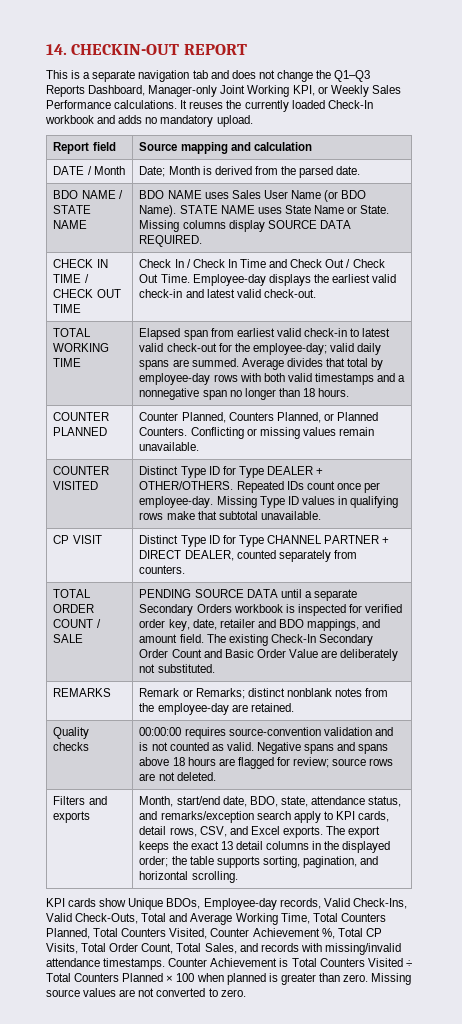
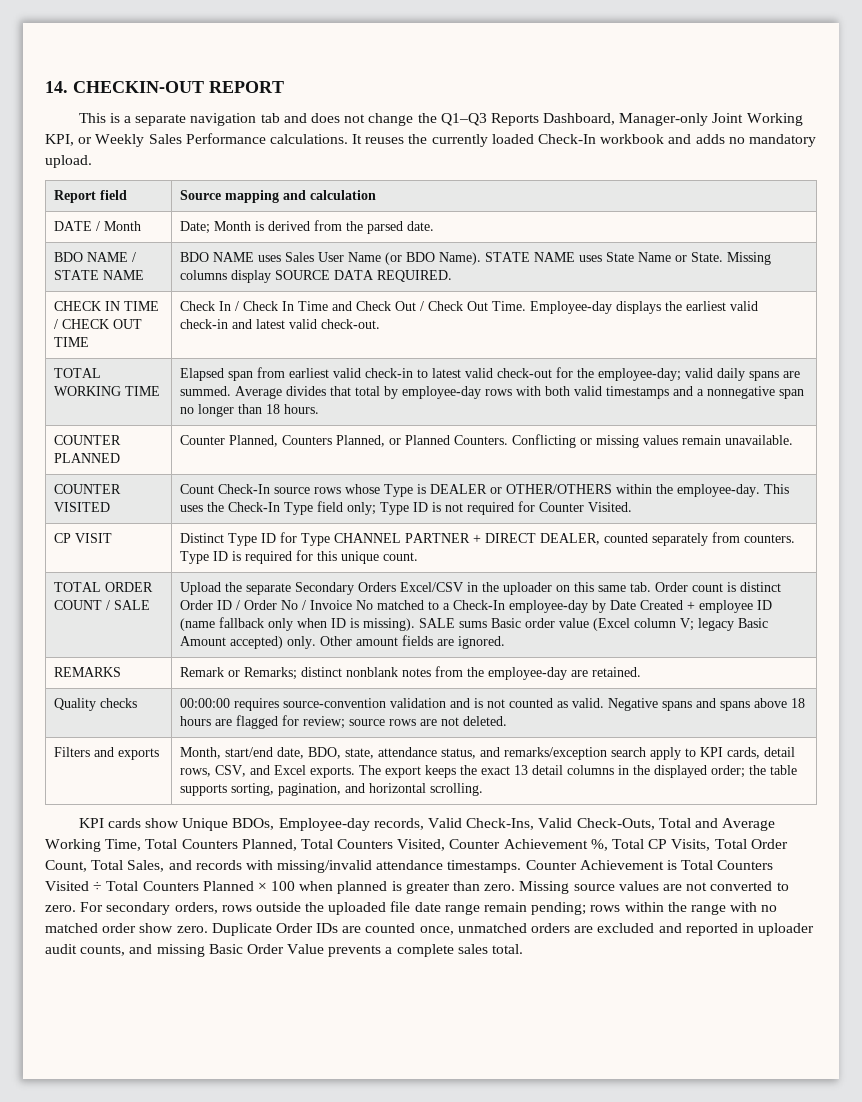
- COUNTER VISITED | Distinct Type ID for Type DEALER + OTHER/OTHERS. Repeated IDs count once per employee-day. Missing Type ID values in qualifying rows make that subtotal unavailable.
+ COUNTER VISITED | Count Check-In source rows whose Type is DEALER or OTHER/OTHERS within the employee-day. This uses the Check-In Type field only; Type ID is not required for Counter Visited.
- CP VISIT | Distinct Type ID for Type CHANNEL PARTNER + DIRECT DEALER, counted separately from counters.
+ CP VISIT | Distinct Type ID for Type CHANNEL PARTNER + DIRECT DEALER, counted separately from counters. Type ID is required for this unique count.
- PENDING SOURCE DATA until a separate Secondary Orders workbook is inspected for verified order key, date, retailer and BDO mappings, and amount field. The existing Check-In Secondary Order Count and Basic Order Value are deliberately not substituted.
+ Upload the separate Secondary Orders Excel/CSV in the uploader on this same tab. Order count is distinct Order ID / Order No / Invoice No matched to a Check-In employee-day by Date Created + employee ID (name fallback only when ID is missing). SALE sums Basic order value (Excel column V; legacy Basic Amount accepted) only. Other amount fields are ignored.
+ For secondary orders, rows outside the uploaded file date range remain pending; rows within the range with no matched order show zero. Duplicate Order IDs are counted once, unmatched orders are excluded and reported in uploader audit counts, and missing Basic Order Value prevents a complete sales total.

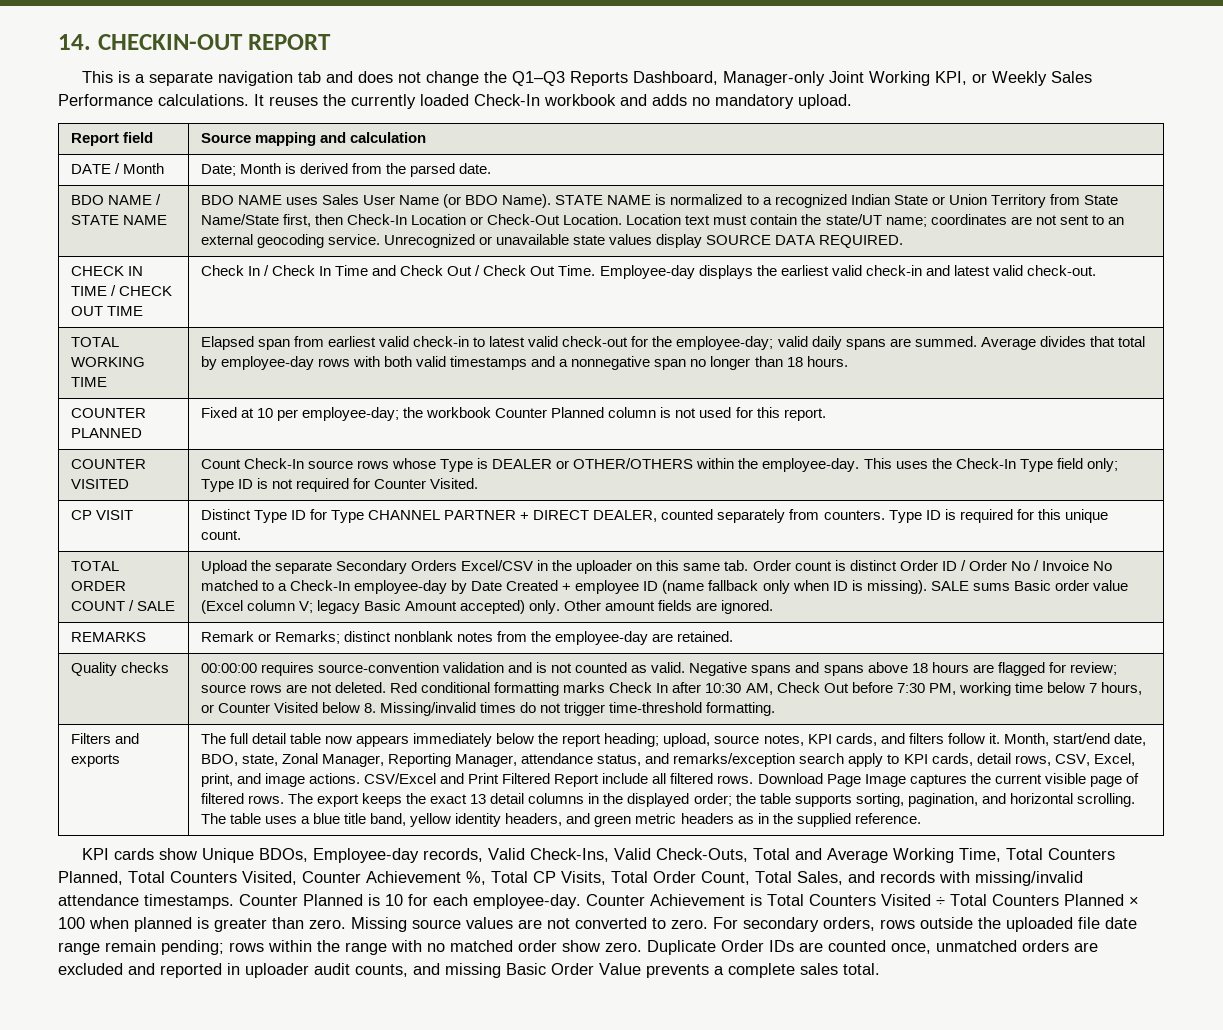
- STATE NAME uses State Name or State. Missing columns display SOURCE DATA REQUIRED.
+ STATE NAME is normalized to a recognized Indian State or Union Territory from State Name/State first, then Check-In Location or Check-Out Location. Location text must contain the state/UT name; coordinates are not sent to an external geocoding service. Unrecognized or unavailable state values display SOURCE DATA REQUIRED.
- COUNTER PLANNED | Counter Planned, Counters Planned, or Planned Counters. Conflicting or missing values remain unavailable.
+ COUNTER PLANNED | Fixed at 10 per employee-day; the workbook Counter Planned column is not used for this report.
- Negative spans and spans above 18 hours are flagged for review; source rows are not deleted.
- Filters and exports | Month, start/end date, BDO, state, attendance status, and remarks/exception search apply to KPI cards, detail rows, CSV, and Excel exports.
+ Negative spans and spans above 18 hours are flagged for review; source rows are not deleted. Red conditional formatting marks Check In after 10:30 AM, Check Out before 7:30 PM, working time below 7 hours, or Counter Visited below 8. Missing/invalid times do not trigger time-threshold formatting.
+ Filters and exports | The full detail table now appears immediately below the report heading; upload, source notes, KPI cards, and filters follow it. Month, start/end date, BDO, state, Zonal Manager, Reporting Manager, attendance status, and remarks/exception search apply to KPI cards, detail rows, CSV, Excel, print, and image actions. CSV/Excel and Print Filtered Report include all filtered rows. Download Page Image captures the current visible page of filtered rows.
+ The table uses a blue title band, yellow identity headers, and green metric headers as in the supplied reference.
- Counter Achievement is Total Counters Visited ÷ Total Counters Planned × 100 when planned is greater than zero.
+ Counter Planned is 10 for each employee-day. Counter Achievement is Total Counters Visited ÷ Total Counters Planned × 100 when planned is greater than zero.

